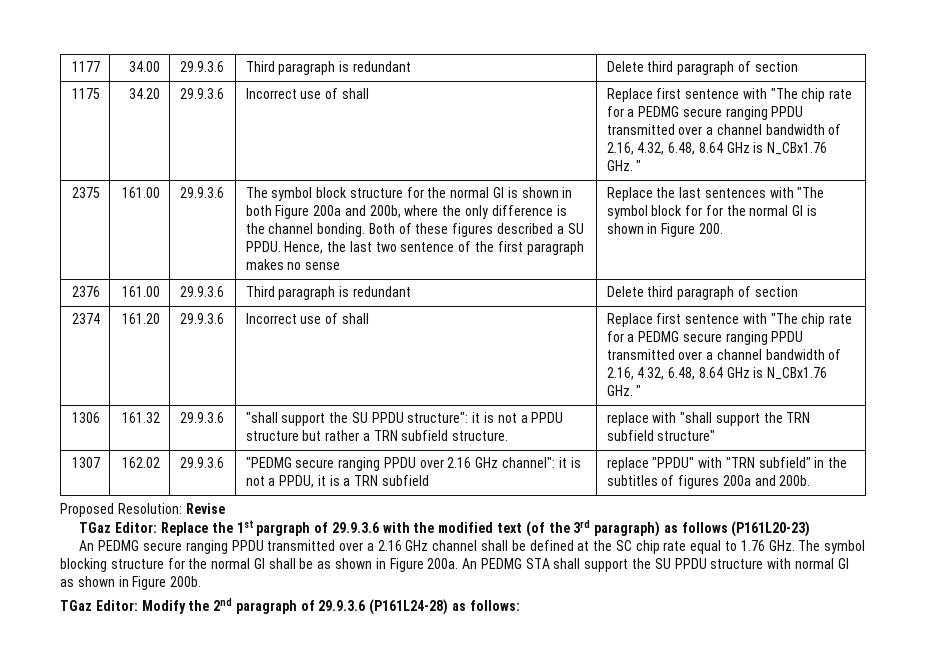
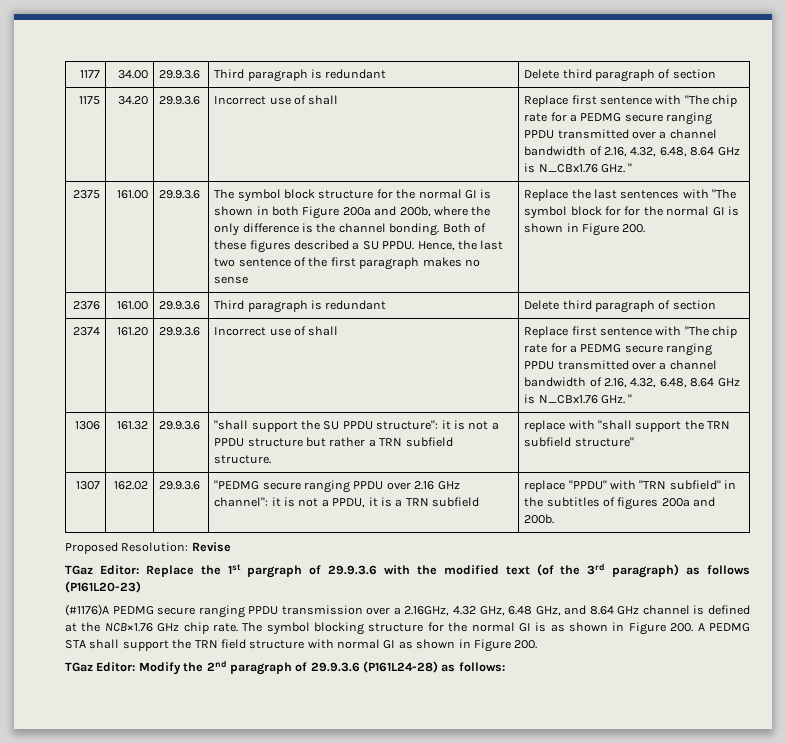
- An PEDMG secure ranging PPDU transmitted over a 2.16 GHz channel shall be defined at the SC chip rate equal to 1.76 GHz. The symbol blocking structure for the normal GI shall be as shown in Figure 200a. An PEDMG STA shall support the SU PPDU structure with normal GI as shown in Figure 200b.
+ (#1176)A PEDMG secure ranging PPDU transmission over a 2.16GHz, 4.32 GHz, 6.48 GHz, and 8.64 GHz channel is defined at the NCB×1.76 GHz chip rate. The symbol blocking structure for the normal GI is as shown in Figure 200. A PEDMG STA shall support the TRN field structure with normal GI as shown in Figure 200.

